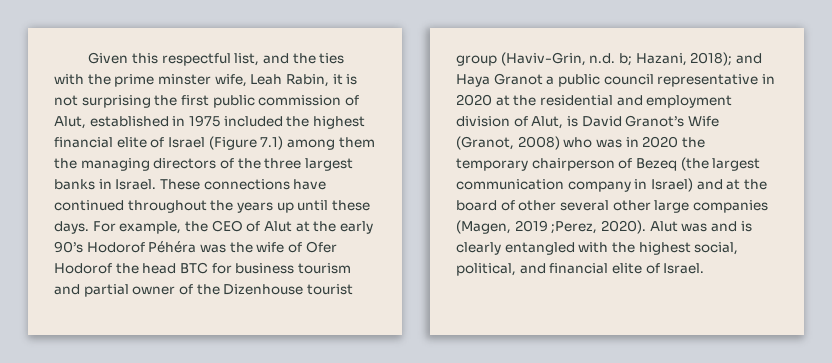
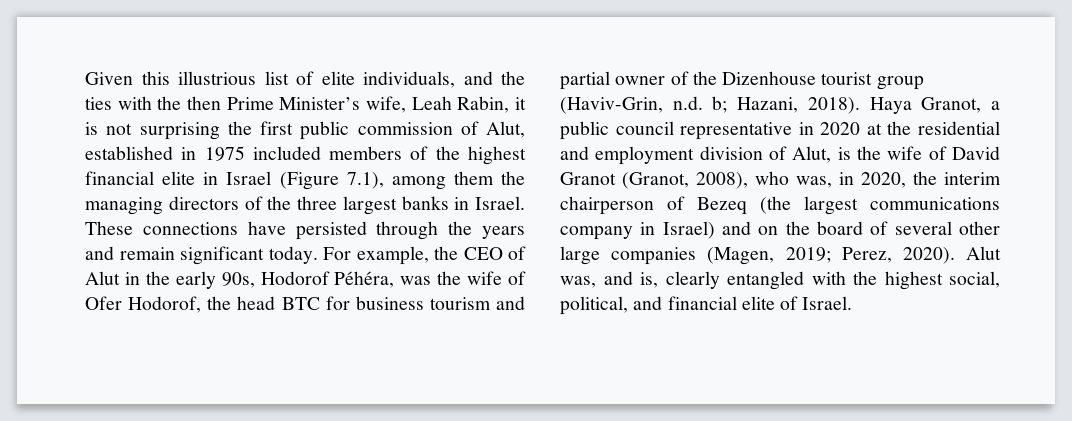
- Given this respectful list, and the ties with the prime minster wife, Leah Rabin, it is not surprising the first public commission of Alut, established in 1975 included the highest financial elite of Israel (Figure 7.1) among them the managing directors of the three largest banks in Israel.
+ Given this illustrious list of elite individuals, and the ties with the then Prime Minister’s wife, Leah Rabin, it is not surprising the first public commission of Alut, established in 1975 included members of the highest financial elite in Israel (Figure 7.1), among them the managing directors of the three largest banks in Israel.
- These connections have continued throughout the years up until these days.
+ These connections have persisted through the years and remain significant today.
- For example, the CEO of Alut at the early 90’s Hodorof Péhéra was the wife of Ofer Hodorof the head BTC for business tourism and partial owner of the Dizenhouse tourist group (Haviv-Grin, n.d. b;
+ For example, the CEO of Alut in the early 90s, Hodorof Péhéra, was the wife of Ofer Hodorof, the head BTC for business tourism and partial owner of the Dizenhouse tourist group (Haviv-Grin, n.d. b;
- Hazani, 2018); and Haya Granot a public council representative in 2020 at the residential and employment division of Alut, is David Granot’s Wife (Granot, 2008) who was in 2020 the temporary chairperson of Bezeq (the largest communication company in Israel) and at the board of other several other large companies (Magen, 2019 ;Perez, 2020). Alut was and is clearly entangled with the highest social, political, and financial elite of Israel.
+ Hazani, 2018). Haya Granot, a public council representative in 2020 at the residential and employment division of Alut, is the wife of David Granot (Granot, 2008), who was, in 2020, the interim chairperson of Bezeq (the largest communications company in Israel) and on the board of several other large companies (Magen, 2019; Perez, 2020). Alut was, and is, clearly entangled with the highest social, political, and financial elite of Israel.

